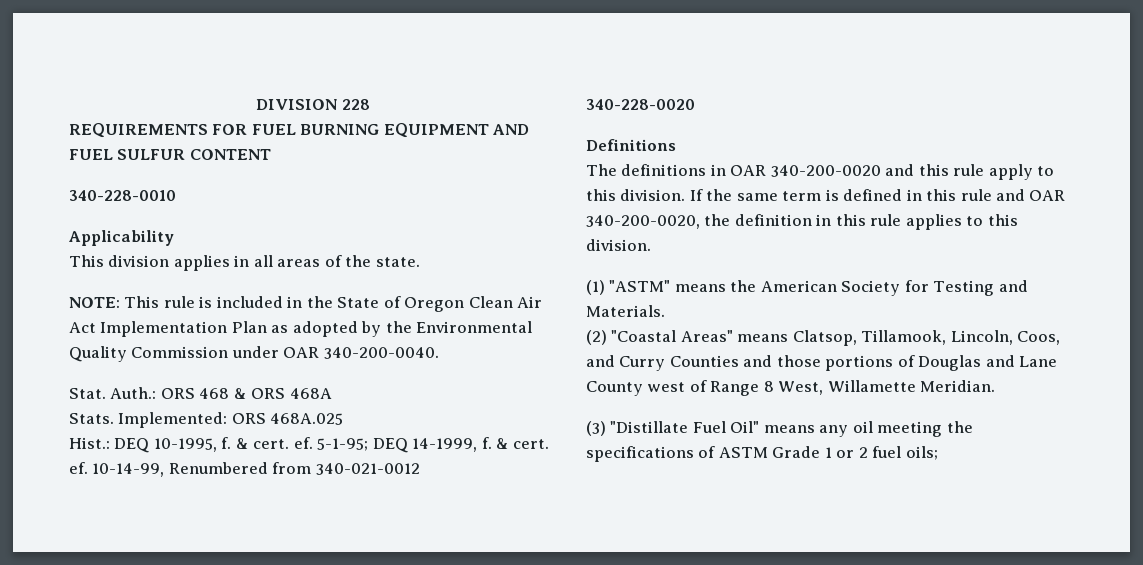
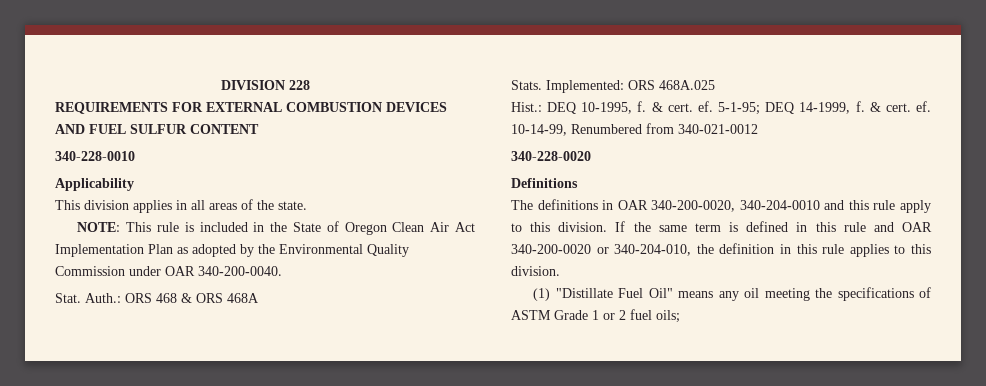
- REQUIREMENTS FOR FUEL BURNING EQUIPMENT AND FUEL SULFUR CONTENT
+ REQUIREMENTS FOR EXTERNAL COMBUSTION DEVICES AND FUEL SULFUR CONTENT
- The definitions in OAR 340-200-0020 and this rule apply to this division.
+ The definitions in OAR 340-200-0020, 340-204-0010 and this rule apply to this division.
- If the same term is defined in this rule and OAR 340-200-0020, the definition in this rule applies to this division.
+ If the same term is defined in this rule and OAR 340-200-0020 or 340-204-010, the definition in this rule applies to this division.
- (1) "ASTM" means the American Society for Testing and Materials.
- (2) "Coastal Areas" means Clatsop, Tillamook, Lincoln, Coos, and Curry Counties and those portions of Douglas and Lane County west of Range 8 West, Willamette Meridian.
- (3) "Distillate Fuel Oil" means any oil meeting the specifications of ASTM Grade 1 or 2 fuel oils;
+ (1) "Distillate Fuel Oil" means any oil meeting the specifications of ASTM Grade 1 or 2 fuel oils;

